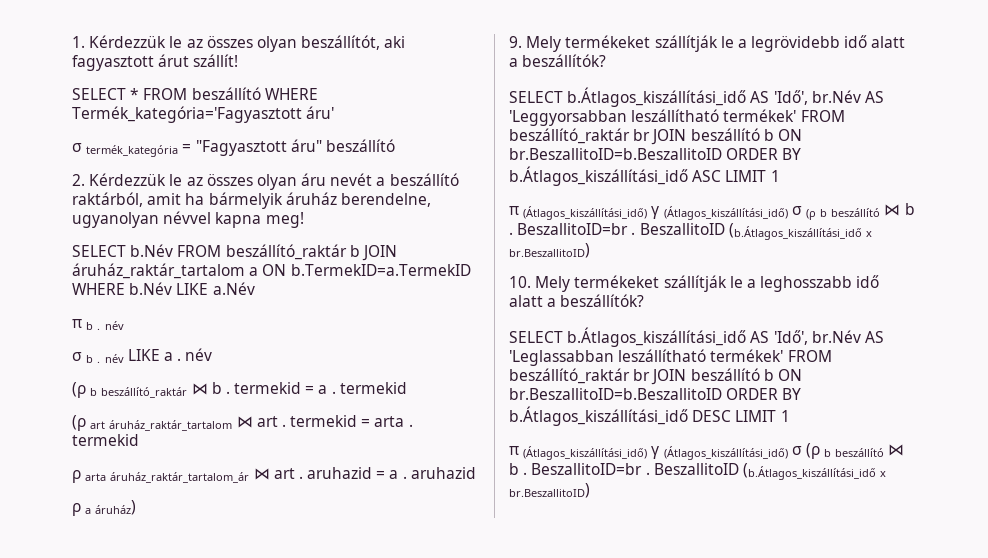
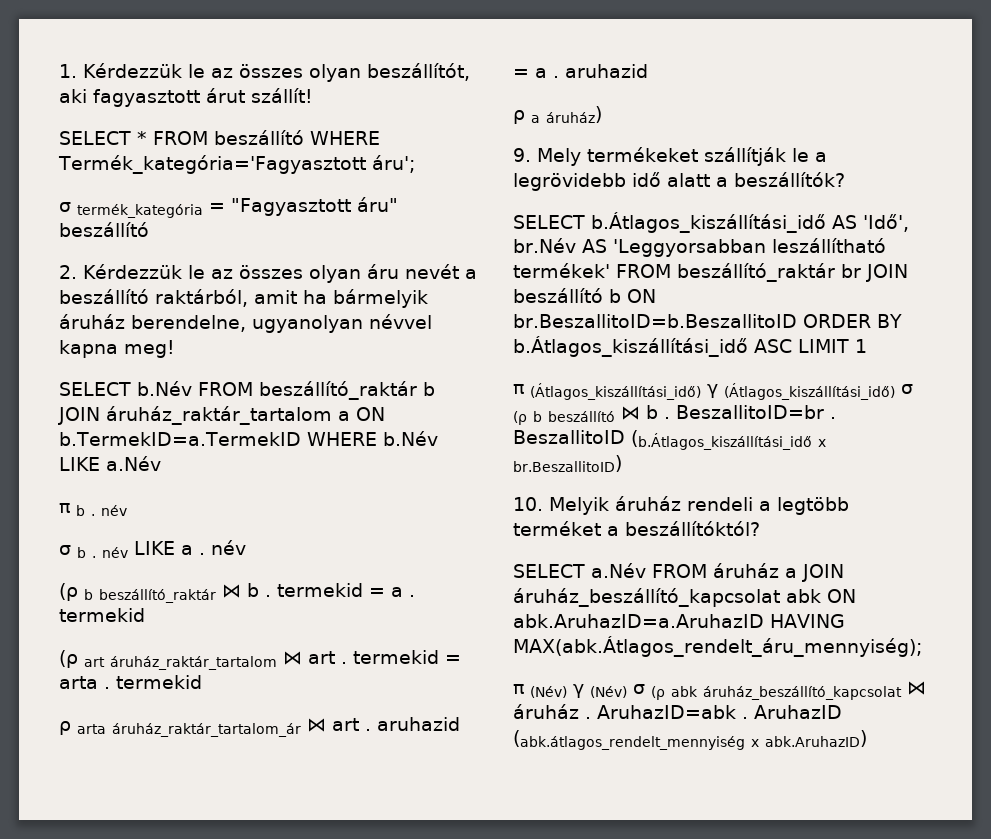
- SELECT * FROM beszállító WHERE Termék_kategória='Fagyasztott áru'
+ SELECT * FROM beszállító WHERE Termék_kategória='Fagyasztott áru';
- 10. Mely termékeket szállítják le a leghosszabb idő alatt a beszállítók?
- SELECT b.Átlagos_kiszállítási_idő AS 'Idő', br.Név AS 'Leglassabban leszállítható termékek' FROM beszállító_raktár br JOIN beszállító b ON br.BeszallitoID=b.BeszallitoID ORDER BY b.Átlagos_kiszállítási_idő DESC LIMIT 1
- π (Átlagos_kiszállítási_idő) γ (Átlagos_kiszállítási_idő) σ (ρ b beszállító ⋈ b . BeszallitoID=br . BeszallitoID (b.Átlagos_kiszállítási_idő x br.BeszallitoID)
+ 10. Melyik áruház rendeli a legtöbb terméket a beszállítóktól?
+ SELECT a.Név FROM áruház a JOIN áruház_beszállító_kapcsolat abk ON abk.AruhazID=a.AruhazID HAVING MAX(abk.Átlagos_rendelt_áru_mennyiség);
+ π (Név) γ (Név) σ (ρ abk áruház_beszállító_kapcsolat ⋈ áruház . AruhazID=abk . AruhazID (abk.átlagos_rendelt_mennyiség x abk.AruhazID)

